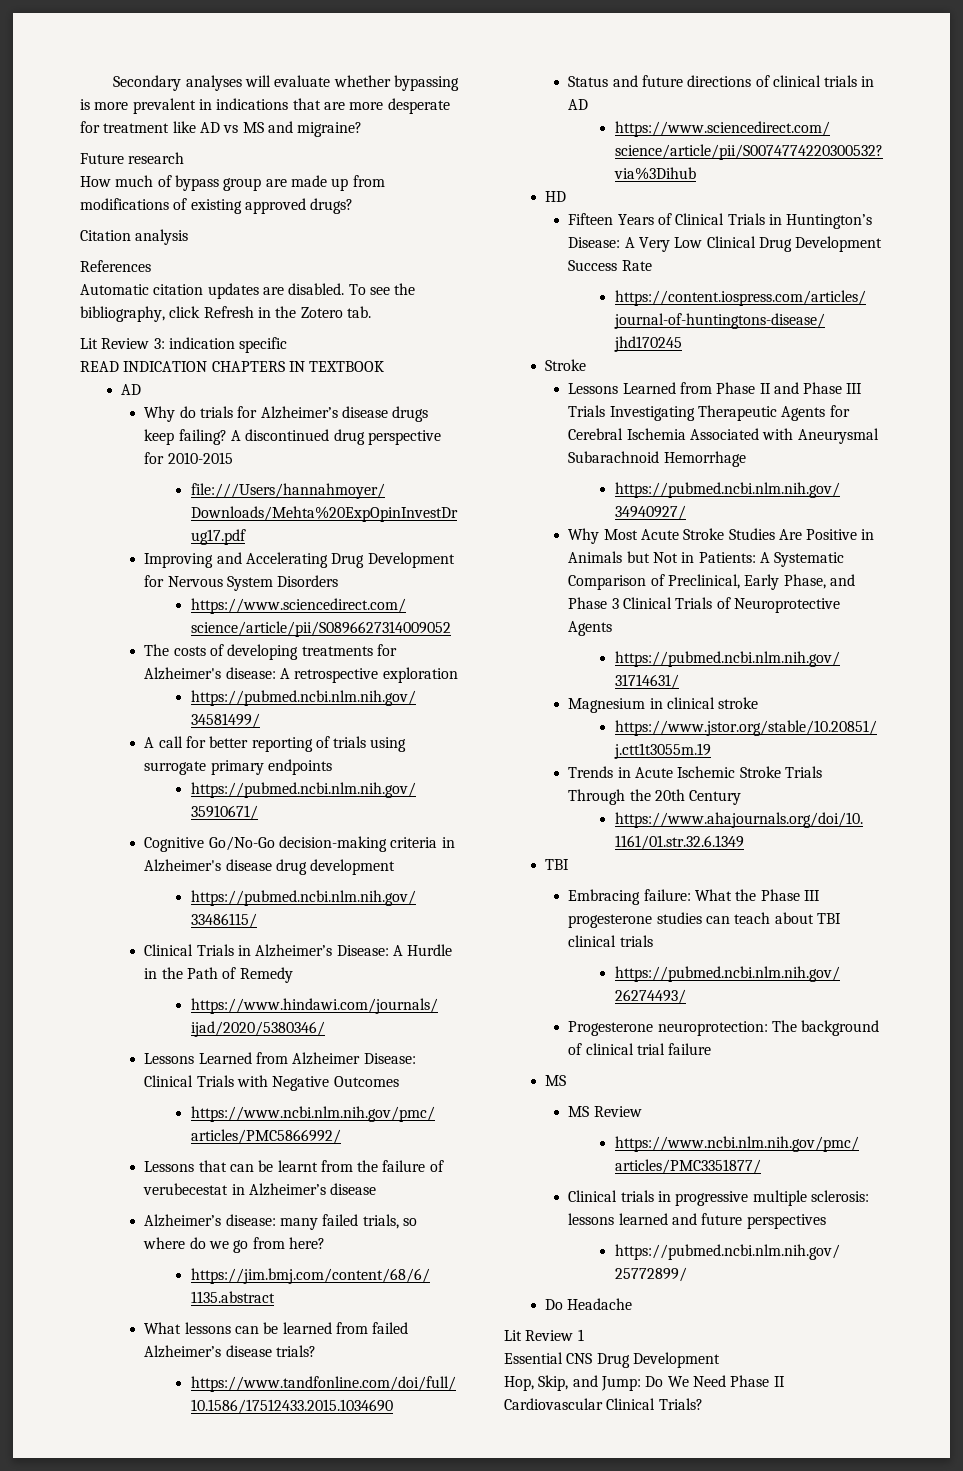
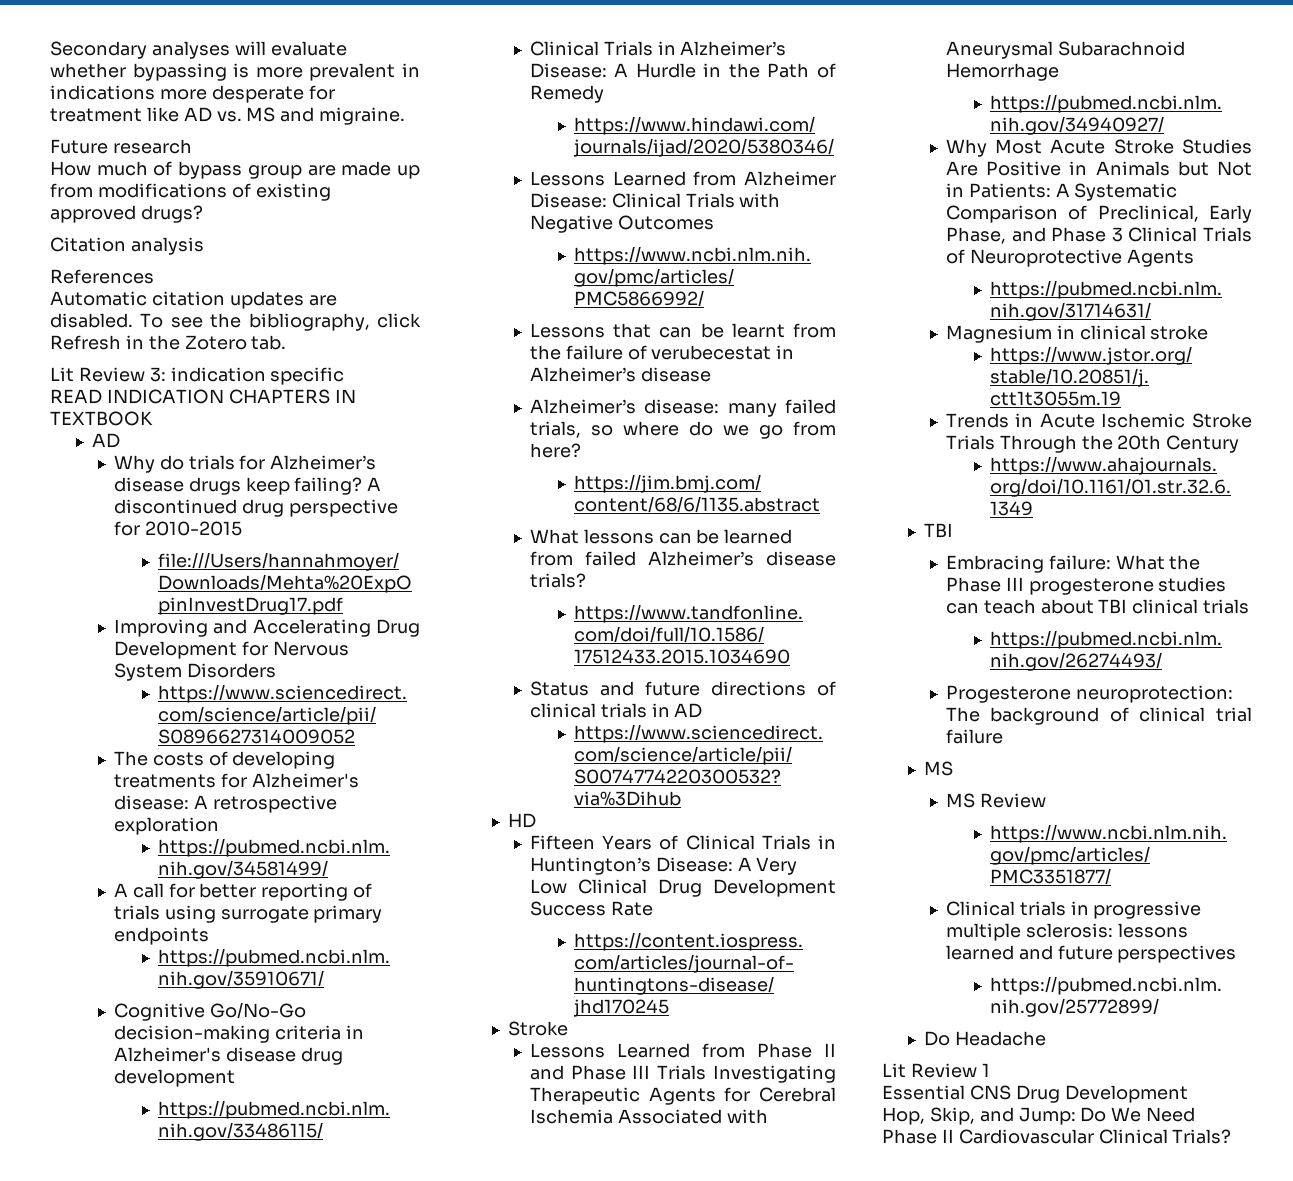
- Secondary analyses will evaluate whether bypassing is more prevalent in indications that are more desperate for treatment like AD vs MS and migraine?
+ Secondary analyses will evaluate whether bypassing is more prevalent in indications more desperate for treatment like AD vs. MS and migraine.

